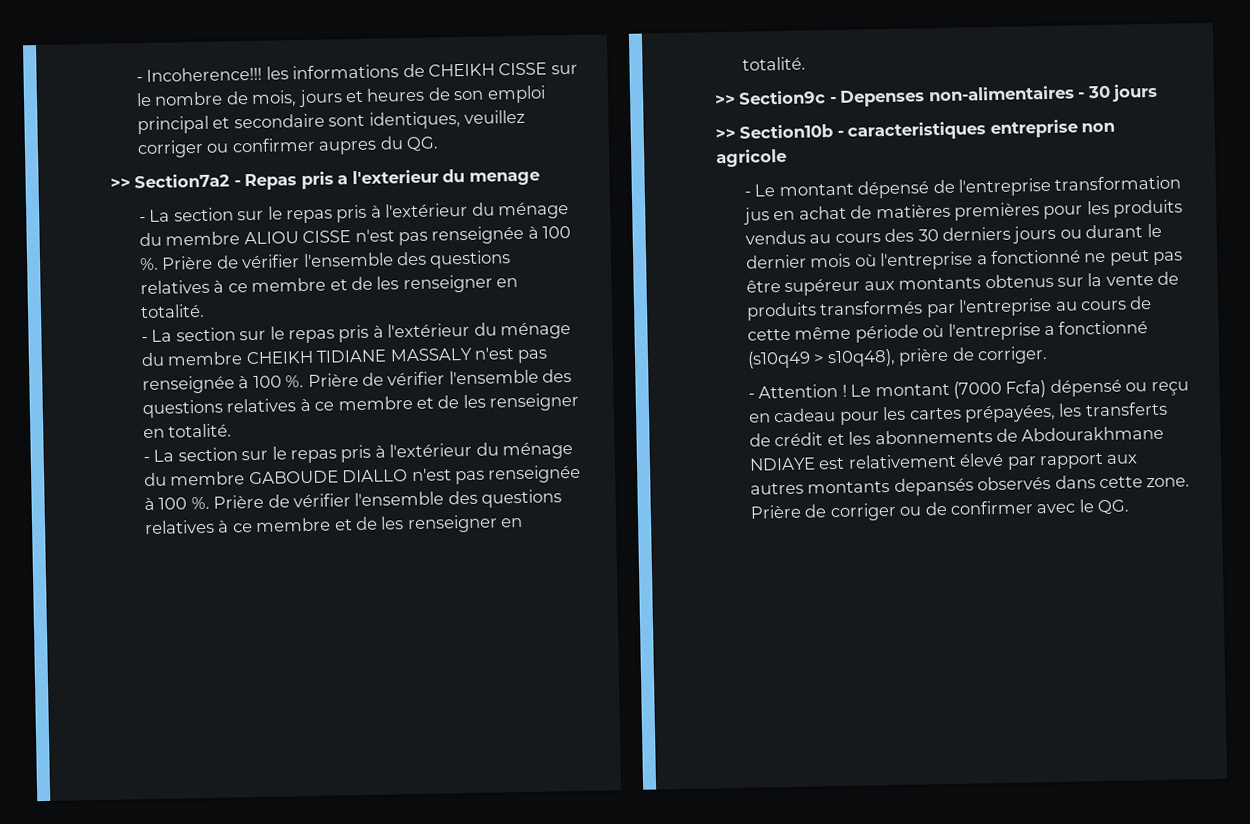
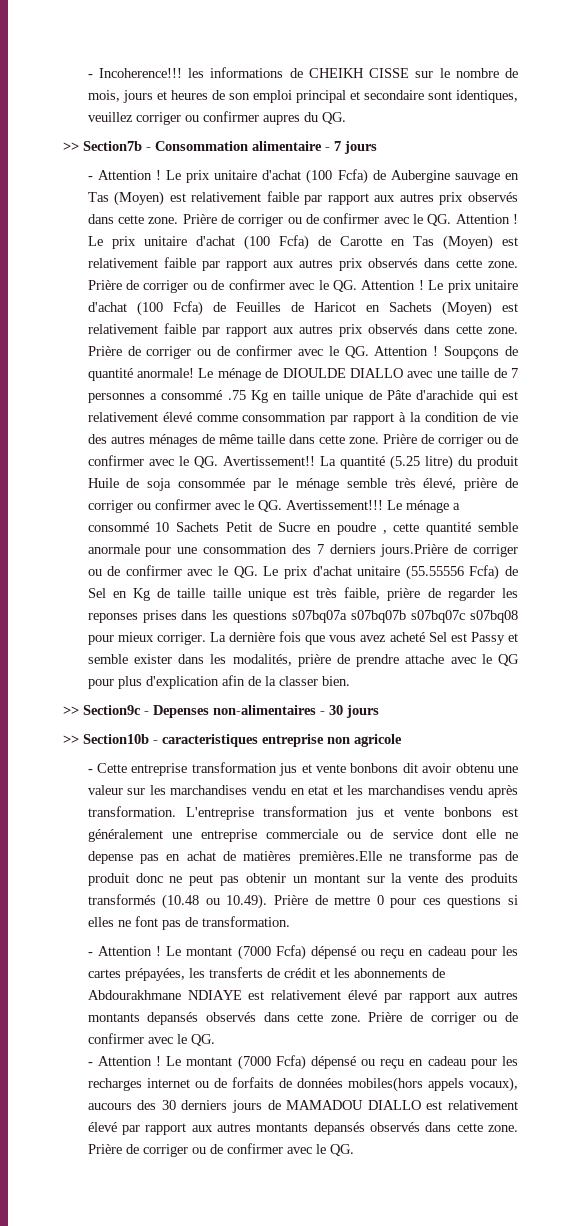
- >> Section7a2 - Repas pris a l'exterieur du menage
- - La section sur le repas pris à l'extérieur du ménage du membre ALIOU CISSE n'est pas renseignée à 100 %. Prière de vérifier l'ensemble des questions relatives à ce membre et de les renseigner en totalité.
- - La section sur le repas pris à l'extérieur du ménage du membre CHEIKH TIDIANE MASSALY n'est pas renseignée à 100 %. Prière de vérifier l'ensemble des questions relatives à ce membre et de les renseigner en totalité.
- - La section sur le repas pris à l'extérieur du ménage du membre GABOUDE DIALLO n'est pas renseignée à 100 %. Prière de vérifier l'ensemble des questions relatives à ce membre et de les renseigner en totalité.
+ >> Section7b - Consommation alimentaire - 7 jours
+ - Attention ! Le prix unitaire d'achat (100 Fcfa) de Aubergine sauvage en Tas (Moyen) est relativement faible par rapport aux autres prix observés dans cette zone. Prière de corriger ou de confirmer avec le QG. Attention ! Le prix unitaire d'achat (100 Fcfa) de Carotte en Tas (Moyen) est relativement faible par rapport aux autres prix observés dans cette zone. Prière de corriger ou de confirmer avec le QG. Attention ! Le prix unitaire d'achat (100 Fcfa) de Feuilles de Haricot en Sachets (Moyen) est relativement faible par rapport aux autres prix observés dans cette zone. Prière de corriger ou de confirmer avec le QG. Attention ! Soupçons de quantité anormale! Le ménage de DIOULDE DIALLO avec une taille de 7 personnes a consommé .75 Kg en taille unique de Pâte d'arachide qui est relativement élevé comme consommation par rapport à la condition de vie des autres ménages de même taille dans cette zone. Prière de corriger ou de confirmer avec le QG. Avertissement!! La quantité (5.25 litre) du produit Huile de soja consommée par le ménage semble très élevé, prière de corriger ou confirmer avec le QG. Avertissement!!! Le ménage a consommé 10 Sachets Petit de Sucre en poudre , cette quantité semble anormale pour une consommation des 7 derniers jours.Prière de corriger ou de confirmer avec le QG. Le prix d'achat unitaire (55.55556 Fcfa) de Sel en Kg de taille taille unique est très faible, prière de regarder les reponses prises dans les questions s07bq07a s07bq07b s07bq07c s07bq08 pour mieux corriger. La dernière fois que vous avez acheté Sel est Passy et semble exister dans les modalités, prière de prendre attache avec le QG pour plus d'explication afin de la classer bien.
- - Le montant dépensé de l'entreprise transformation jus en achat de matières premières pour les produits vendus au cours des 30 derniers jours ou durant le dernier mois où l'entreprise a fonctionné ne peut pas être supéreur aux montants obtenus sur la vente de produits transformés par l'entreprise au cours de cette même période où l'entreprise a fonctionné (s10q49 > s10q48), prière de corriger.
+ - Cette entreprise transformation jus et vente bonbons dit avoir obtenu une valeur sur les marchandises vendu en etat et les marchandises vendu après transformation. L'entreprise transformation jus et vente bonbons est généralement une entreprise commerciale ou de service dont elle ne depense pas en achat de matières premières.Elle ne transforme pas de produit donc ne peut pas obtenir un montant sur la vente des produits transformés (10.48 ou 10.49). Prière de mettre 0 pour ces questions si elles ne font pas de transformation.
+ - Attention ! Le montant (7000 Fcfa) dépensé ou reçu en cadeau pour les recharges internet ou de forfaits de données mobiles(hors appels vocaux), aucours des 30 derniers jours de MAMADOU DIALLO est relativement élevé par rapport aux autres montants depansés observés dans cette zone. Prière de corriger ou de confirmer avec le QG.

